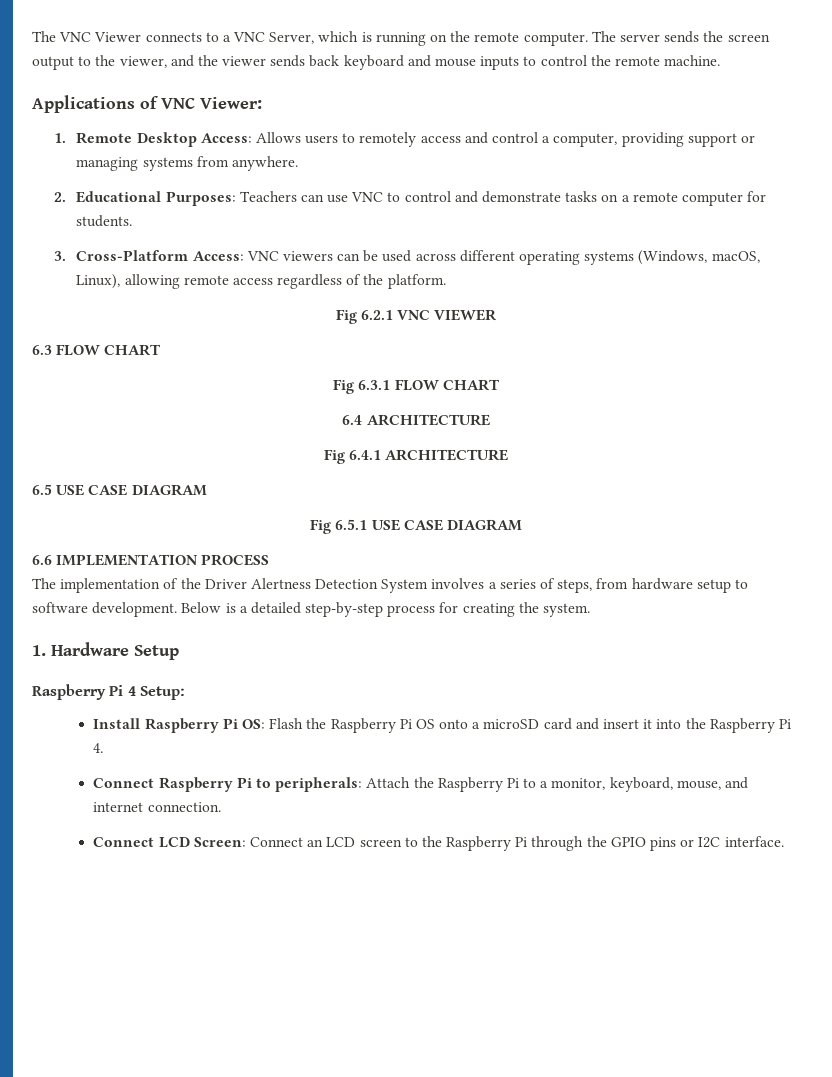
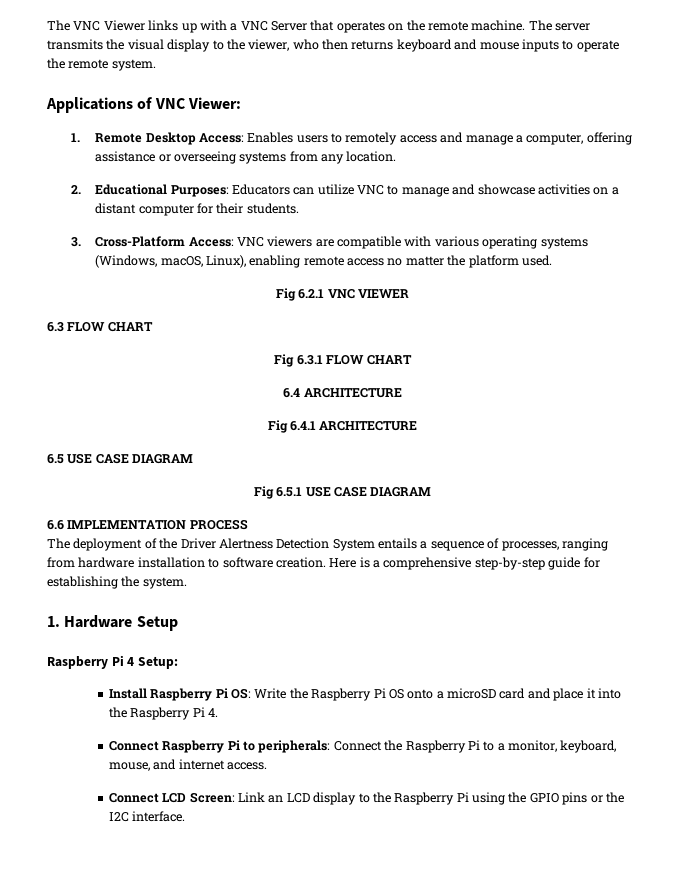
- The VNC Viewer connects to a VNC Server, which is running on the remote computer.
+ The VNC Viewer links up with a VNC Server that operates on the remote machine.
- The server sends the screen output to the viewer, and the viewer sends back keyboard and mouse inputs to control the remote machine.
+ The server transmits the visual display to the viewer, who then returns keyboard and mouse inputs to operate the remote system.
- 1. Remote Desktop Access: Allows users to remotely access and control a computer, providing support or managing systems from anywhere.
- 2. Educational Purposes: Teachers can use VNC to control and demonstrate tasks on a remote computer for students.
+ 1. Remote Desktop Access: Enables users to remotely access and manage a computer, offering assistance or overseeing systems from any location.
+ 2. Educational Purposes: Educators can utilize VNC to manage and showcase activities on a distant computer for their students.
- 3. Cross-Platform Access: VNC viewers can be used across different operating systems (Windows, macOS, Linux), allowing remote access regardless of the platform.
+ 3. Cross-Platform Access: VNC viewers are compatible with various operating systems (Windows, macOS, Linux), enabling remote access no matter the platform used.
- The implementation of the Driver Alertness Detection System involves a series of steps, from hardware setup to software development. Below is a detailed step-by-step process for creating the system.
+ The deployment of the Driver Alertness Detection System entails a sequence of processes, ranging from hardware installation to software creation. Here is a comprehensive step-by-step guide for establishing the system.
- Install Raspberry Pi OS: Flash the Raspberry Pi OS onto a microSD card and insert it into the Raspberry Pi 4.
+ Install Raspberry Pi OS: Write the Raspberry Pi OS onto a microSD card and place it into the Raspberry Pi 4.
- Connect Raspberry Pi to peripherals: Attach the Raspberry Pi to a monitor, keyboard, mouse, and internet connection.
+ Connect Raspberry Pi to peripherals: Connect the Raspberry Pi to a monitor, keyboard, mouse, and internet access.
- Connect LCD Screen: Connect an LCD screen to the Raspberry Pi through the GPIO pins or I2C interface.
+ Connect LCD Screen: Link an LCD display to the Raspberry Pi using the GPIO pins or the I2C interface.

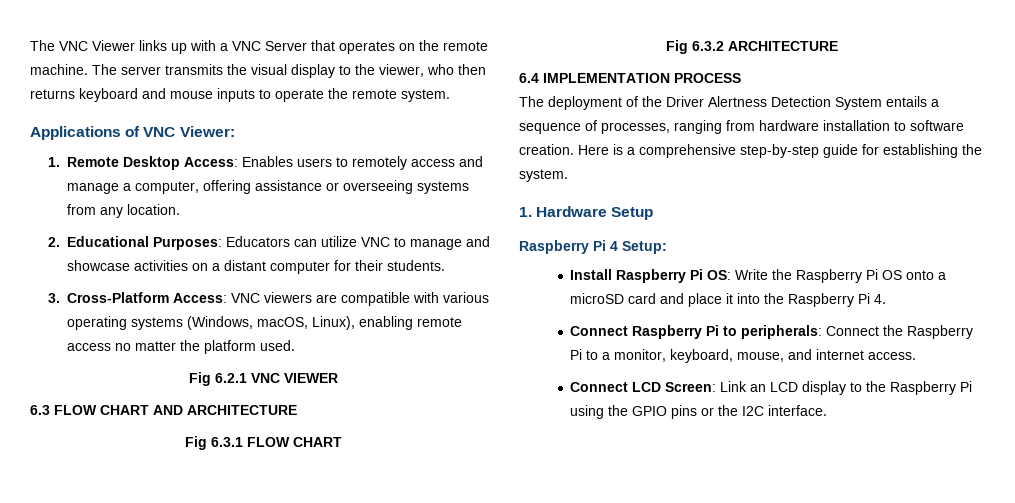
- 6.3 FLOW CHART
+ 6.3 FLOW CHART AND ARCHITECTURE
- 6.4 ARCHITECTURE
- Fig 6.4.1 ARCHITECTURE
- 6.5 USE CASE DIAGRAM
- Fig 6.5.1 USE CASE DIAGRAM
- 6.6 IMPLEMENTATION PROCESS
+ Fig 6.3.2 ARCHITECTURE
+ 6.4 IMPLEMENTATION PROCESS

